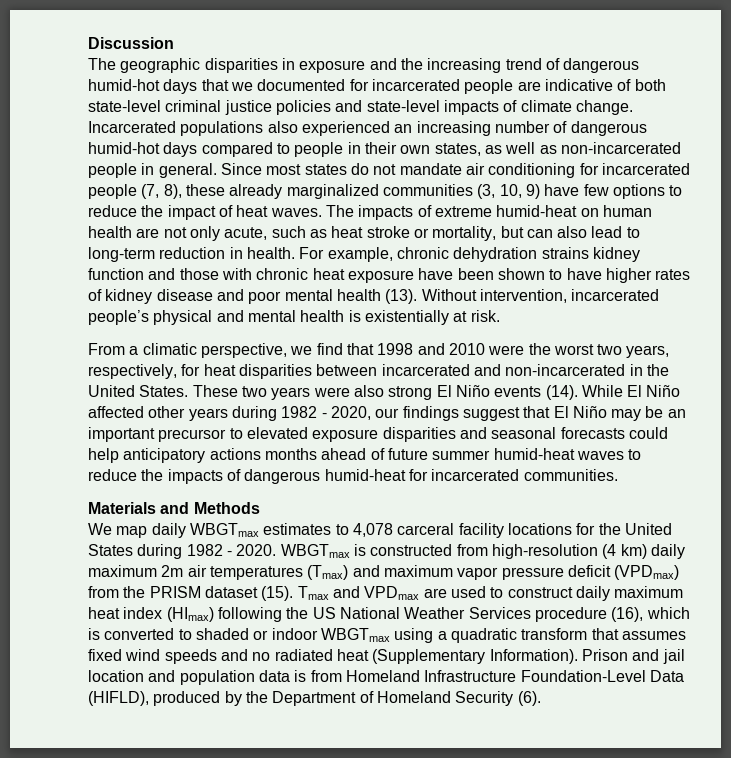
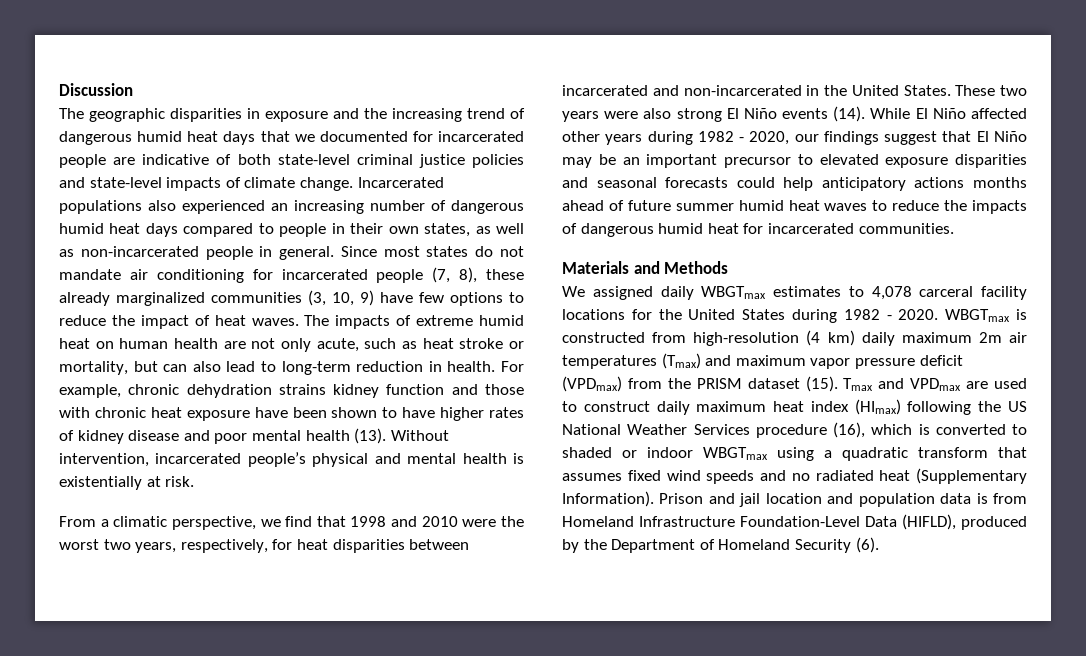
- The geographic disparities in exposure and the increasing trend of dangerous humid-hot days that we documented for incarcerated people are indicative of both state-level criminal justice policies and state-level impacts of climate change.
+ The geographic disparities in exposure and the increasing trend of dangerous humid heat days that we documented for incarcerated people are indicative of both state-level criminal justice policies and state-level impacts of climate change.
- Incarcerated populations also experienced an increasing number of dangerous humid-hot days compared to people in their own states, as well as non-incarcerated people in general.
+ Incarcerated populations also experienced an increasing number of dangerous humid heat days compared to people in their own states, as well as non-incarcerated people in general.
- The impacts of extreme humid-heat on human health are not only acute, such as heat stroke or mortality, but can also lead to long-term reduction in health.
+ The impacts of extreme humid heat on human health are not only acute, such as heat stroke or mortality, but can also lead to long-term reduction in health.
- While El Niño affected other years during 1982 - 2020, our findings suggest that El Niño may be an important precursor to elevated exposure disparities and seasonal forecasts could help anticipatory actions months ahead of future summer humid-heat waves to reduce the impacts of dangerous humid-heat for incarcerated communities.
+ While El Niño affected other years during 1982 - 2020, our findings suggest that El Niño may be an important precursor to elevated exposure disparities and seasonal forecasts could help anticipatory actions months ahead of future summer humid heat waves to reduce the impacts of dangerous humid heat for incarcerated communities.
- We map daily WBGTmax estimates to 4,078 carceral facility locations for the United States during 1982 - 2020.
+ We assigned daily WBGTmax estimates to 4,078 carceral facility locations for the United States during 1982 - 2020.

